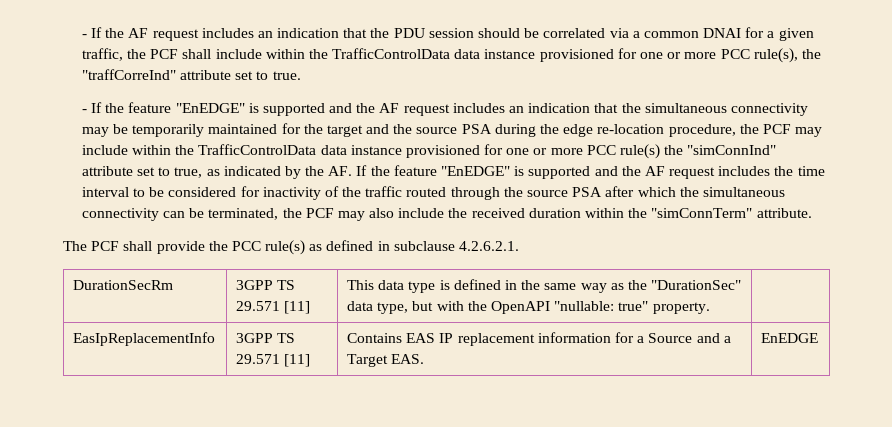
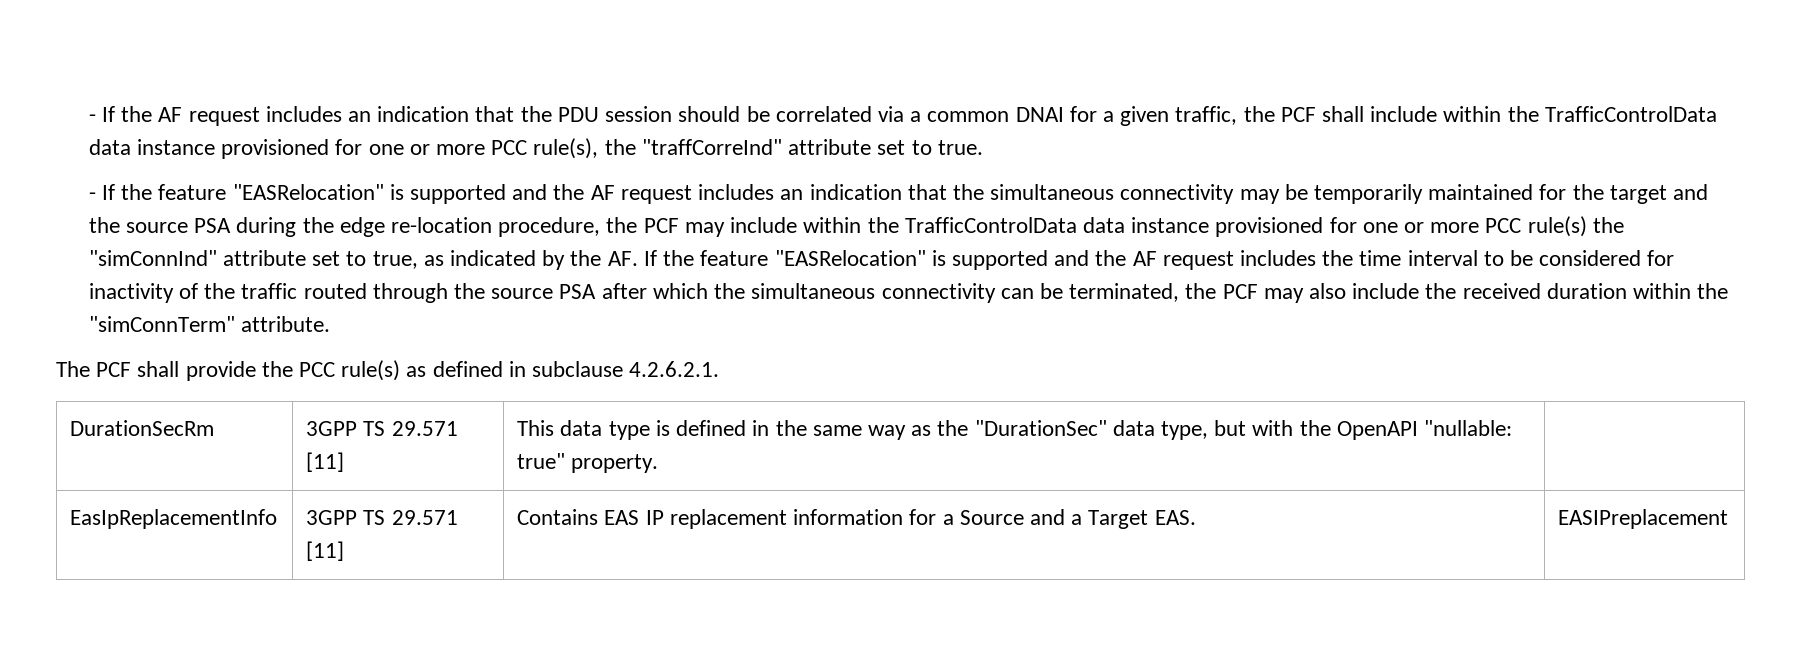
- - If the feature "EnEDGE" is supported and the AF request includes an indication that the simultaneous connectivity may be temporarily maintained for the target and the source PSA during the edge re-location procedure, the PCF may include within the TrafficControlData data instance provisioned for one or more PCC rule(s) the "simConnInd" attribute set to true, as indicated by the AF. If the feature "EnEDGE" is supported and the AF request includes the time interval to be considered for inactivity of the traffic routed through the source PSA after which the simultaneous connectivity can be terminated, the PCF may also include the received duration within the "simConnTerm" attribute.
+ - If the feature "EASRelocation" is supported and the AF request includes an indication that the simultaneous connectivity may be temporarily maintained for the target and the source PSA during the edge re-location procedure, the PCF may include within the TrafficControlData data instance provisioned for one or more PCC rule(s) the "simConnInd" attribute set to true, as indicated by the AF. If the feature "EASRelocation" is supported and the AF request includes the time interval to be considered for inactivity of the traffic routed through the source PSA after which the simultaneous connectivity can be terminated, the PCF may also include the received duration within the "simConnTerm" attribute.
- EasIpReplacementInfo | 3GPP TS 29.571 [11] | Contains EAS IP replacement information for a Source and a Target EAS. | EnEDGE
+ EasIpReplacementInfo | 3GPP TS 29.571 [11] | Contains EAS IP replacement information for a Source and a Target EAS. | EASIPreplacement

